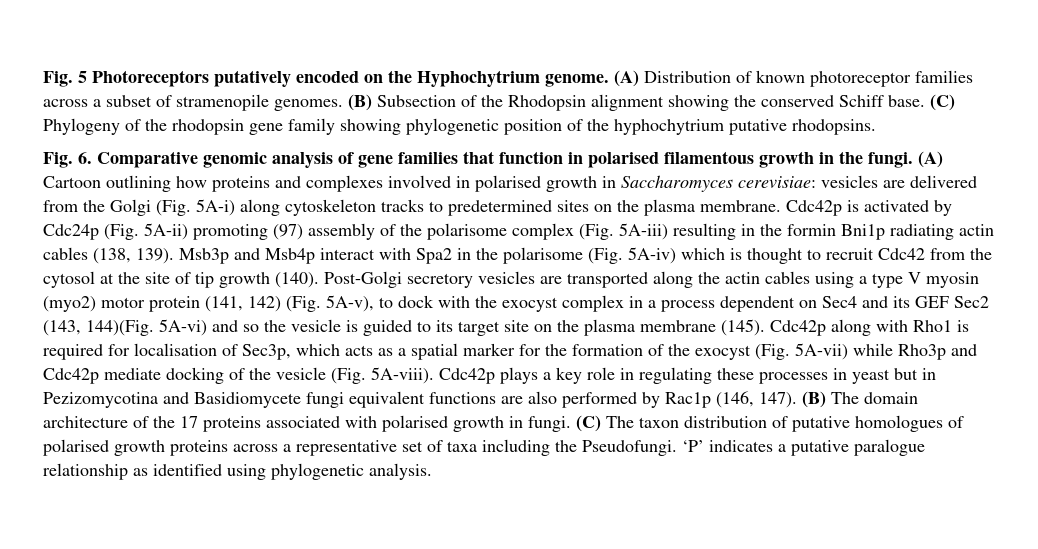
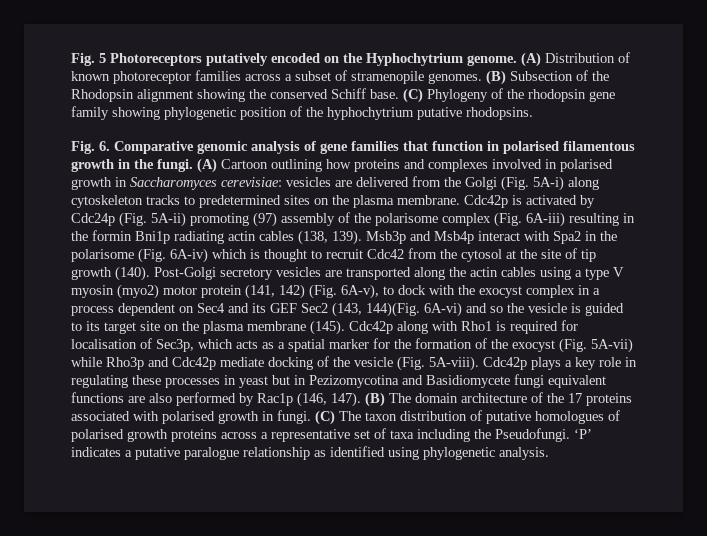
- Cdc42p is activated by Cdc24p (Fig. 5A-ii) promoting (97) assembly of the polarisome complex (Fig. 5A-iii) resulting in the formin Bni1p radiating actin cables (138, 139).
+ Cdc42p is activated by Cdc24p (Fig. 5A-ii) promoting (97) assembly of the polarisome complex (Fig. 6A-iii) resulting in the formin Bni1p radiating actin cables (138, 139).
- Msb3p and Msb4p interact with Spa2 in the polarisome (Fig. 5A-iv) which is thought to recruit Cdc42 from the cytosol at the site of tip growth (140).
+ Msb3p and Msb4p interact with Spa2 in the polarisome (Fig. 6A-iv) which is thought to recruit Cdc42 from the cytosol at the site of tip growth (140).
- Post-Golgi secretory vesicles are transported along the actin cables using a type V myosin (myo2) motor protein (141, 142) (Fig. 5A-v), to dock with the exocyst complex in a process dependent on Sec4 and its GEF Sec2 (143, 144)(Fig.
+ Post-Golgi secretory vesicles are transported along the actin cables using a type V myosin (myo2) motor protein (141, 142) (Fig. 6A-v), to dock with the exocyst complex in a process dependent on Sec4 and its GEF Sec2 (143, 144)(Fig.
- 5A-vi) and so the vesicle is guided to its target site on the plasma membrane (145).
+ 6A-vi) and so the vesicle is guided to its target site on the plasma membrane (145).

